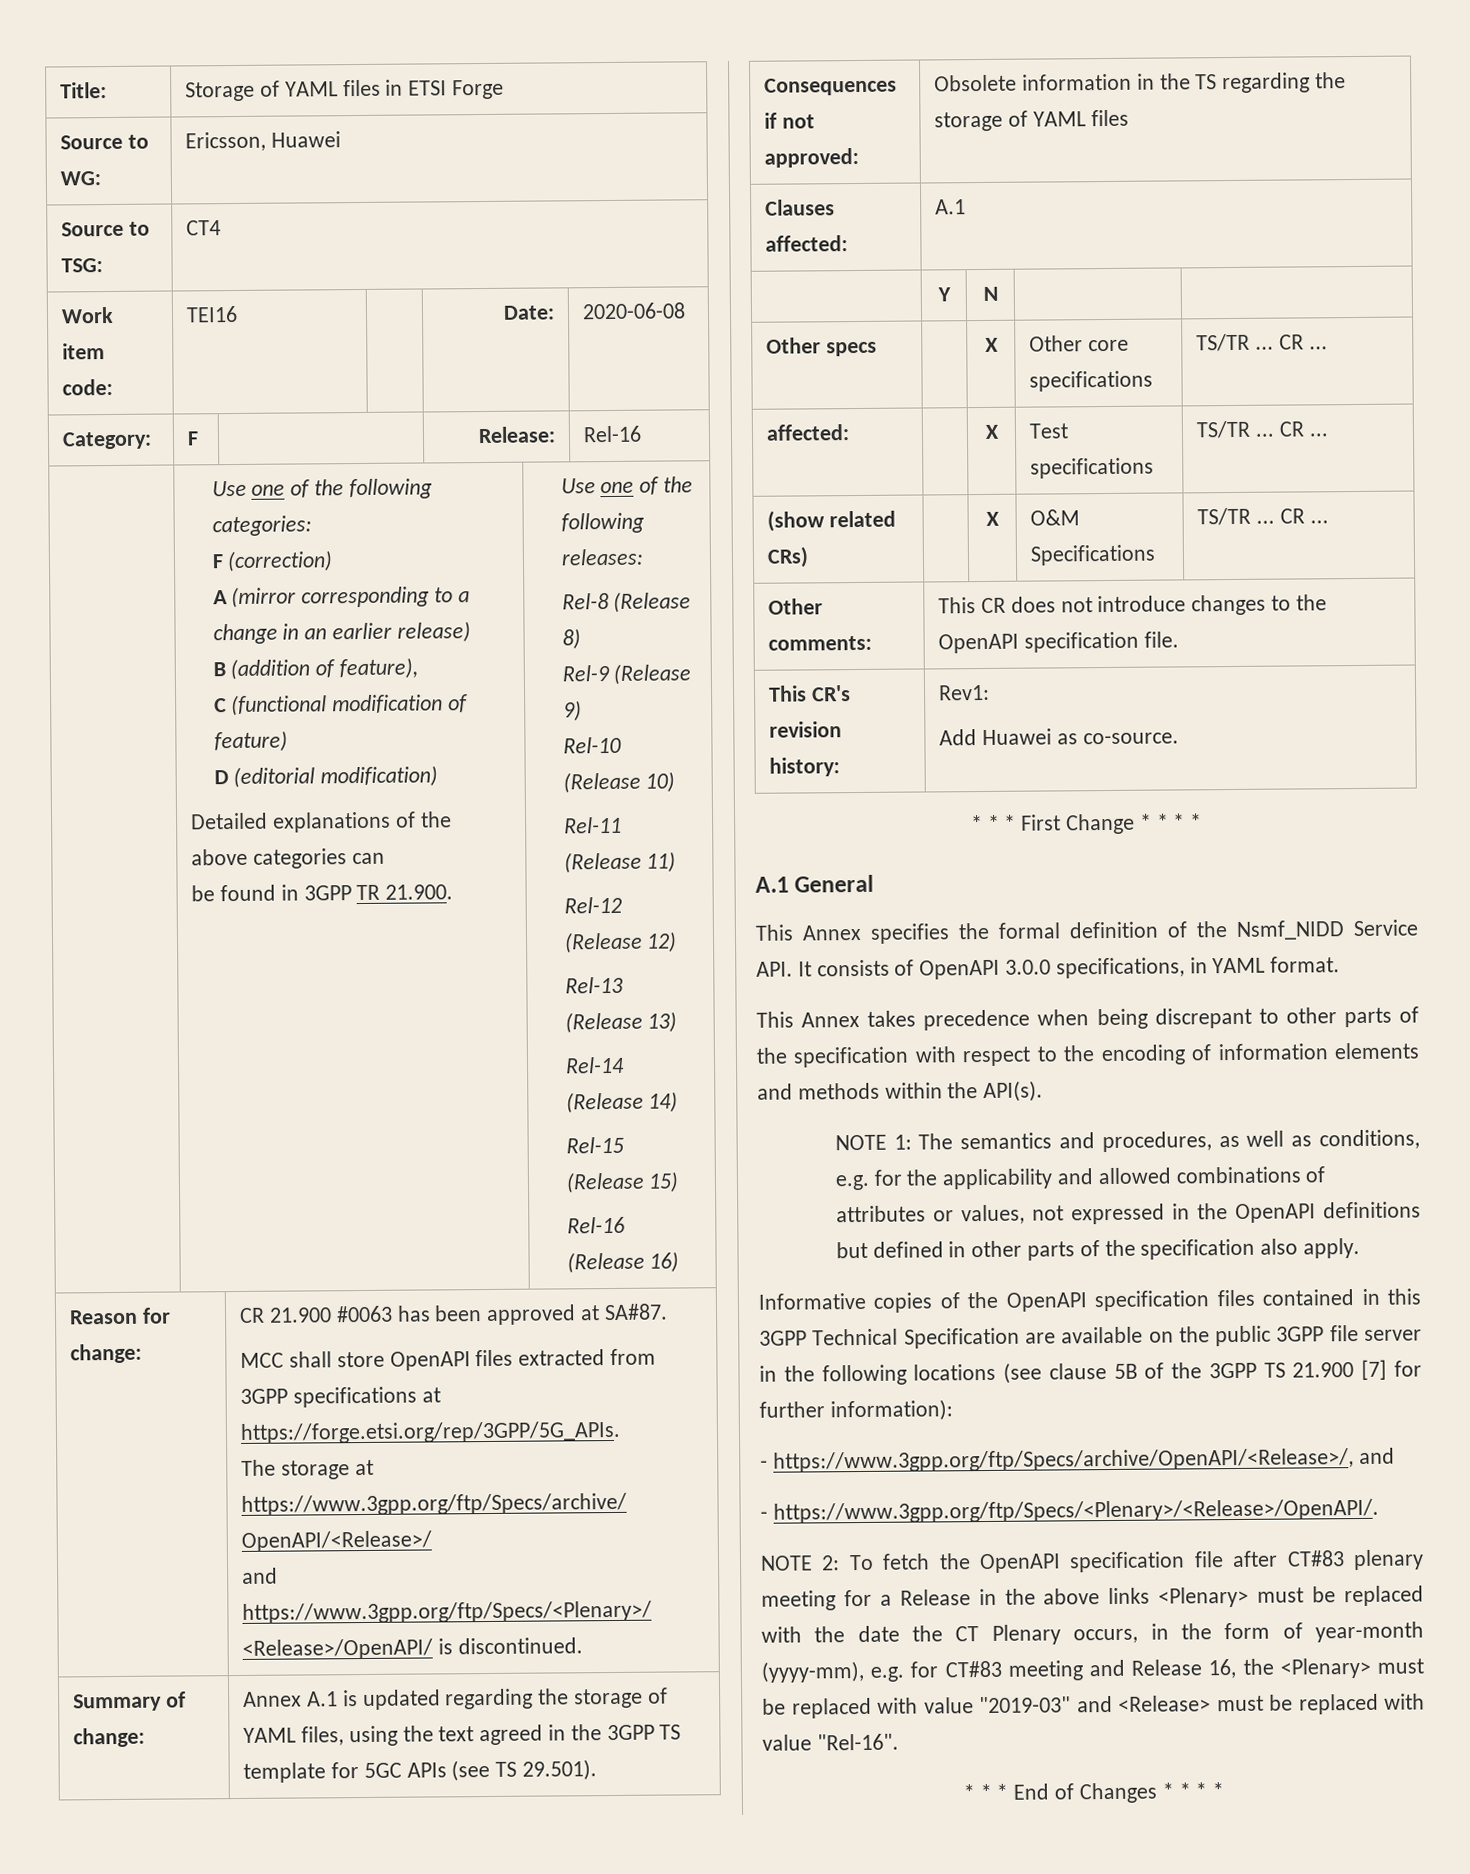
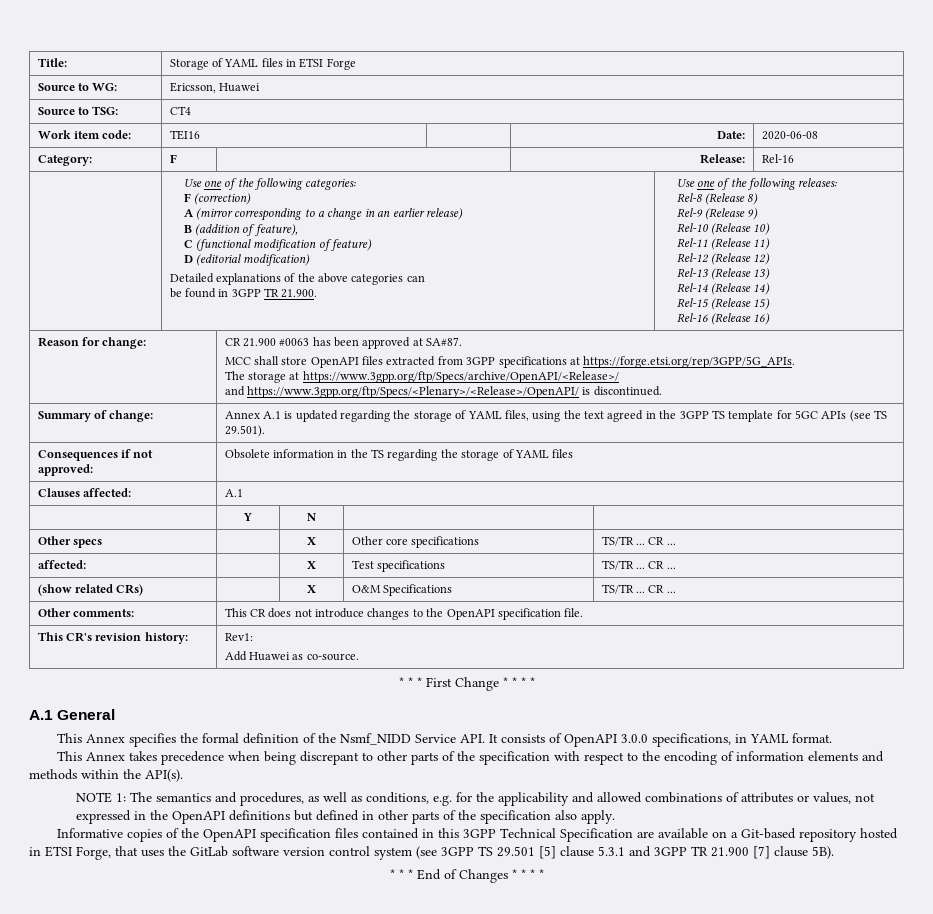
- Informative copies of the OpenAPI specification files contained in this 3GPP Technical Specification are available on the public 3GPP file server in the following locations (see clause 5B of the 3GPP TS 21.900 [7] for further information):
- - https://www.3gpp.org/ftp/Specs/archive/OpenAPI/<Release>/, and
- - https://www.3gpp.org/ftp/Specs/<Plenary>/<Release>/OpenAPI/.
- NOTE 2: To fetch the OpenAPI specification file after CT#83 plenary meeting for a Release in the above links <Plenary> must be replaced with the date the CT Plenary occurs, in the form of year-month (yyyy-mm), e.g. for CT#83 meeting and Release 16, the <Plenary> must be replaced with value "2019-03" and <Release> must be replaced with value "Rel-16".
+ Informative copies of the OpenAPI specification files contained in this 3GPP Technical Specification are available on a Git-based repository hosted in ETSI Forge, that uses the GitLab software version control system (see 3GPP TS 29.501 [5] clause 5.3.1 and 3GPP TR 21.900 [7] clause 5B).

